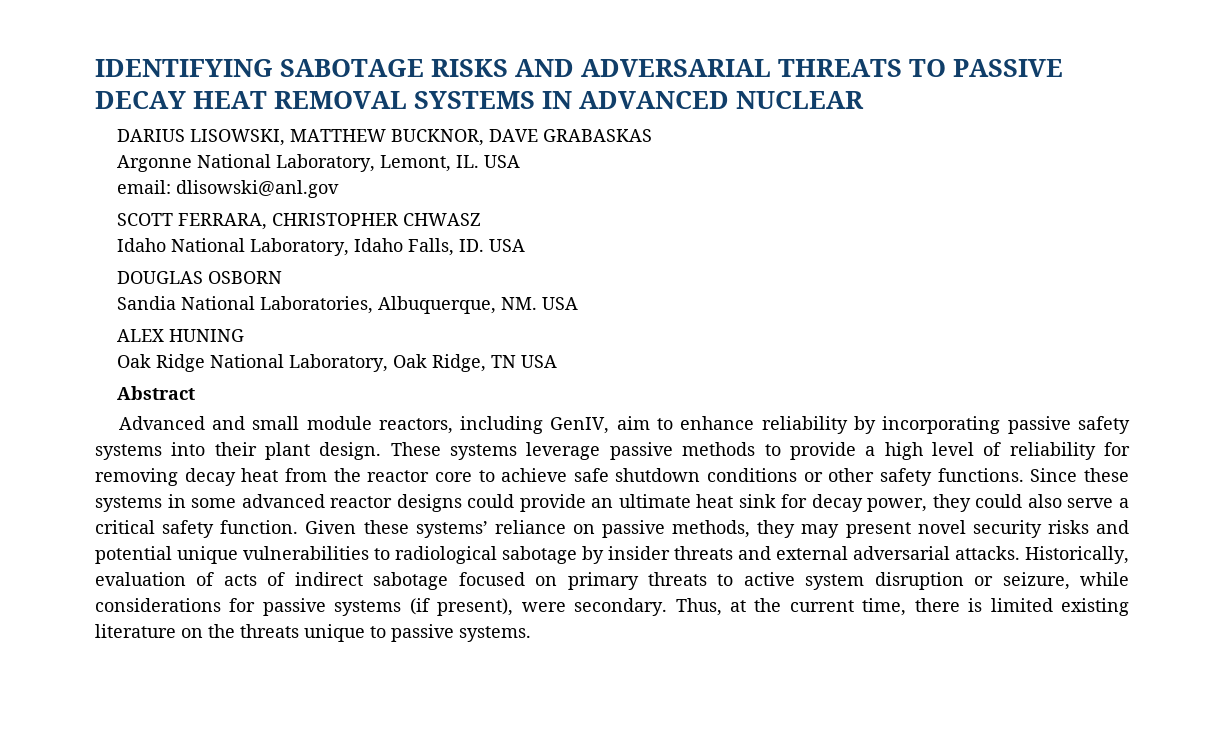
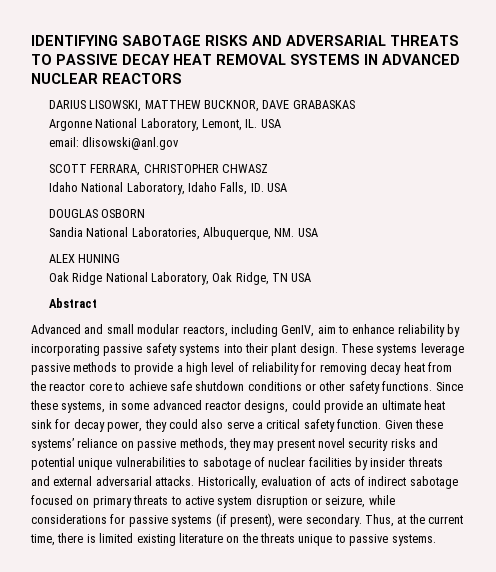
- IDENTIFYING SABOTAGE RISKS AND ADVERSARIAL THREATS TO PASSIVE DECAY HEAT REMOVAL SYSTEMS IN ADVANCED NUCLEAR
+ IDENTIFYING SABOTAGE RISKS AND ADVERSARIAL THREATS TO PASSIVE DECAY HEAT REMOVAL SYSTEMS IN ADVANCED NUCLEAR REACTORS
- Advanced and small module reactors, including GenIV, aim to enhance reliability by incorporating passive safety systems into their plant design.
+ Advanced and small modular reactors, including GenIV, aim to enhance reliability by incorporating passive safety systems into their plant design.
- Since these systems in some advanced reactor designs could provide an ultimate heat sink for decay power, they could also serve a critical safety function.
+ Since these systems, in some advanced reactor designs, could provide an ultimate heat sink for decay power, they could also serve a critical safety function.
- Given these systems’ reliance on passive methods, they may present novel security risks and potential unique vulnerabilities to radiological sabotage by insider threats and external adversarial attacks.
+ Given these systems’ reliance on passive methods, they may present novel security risks and potential unique vulnerabilities to sabotage of nuclear facilities by insider threats and external adversarial attacks.

